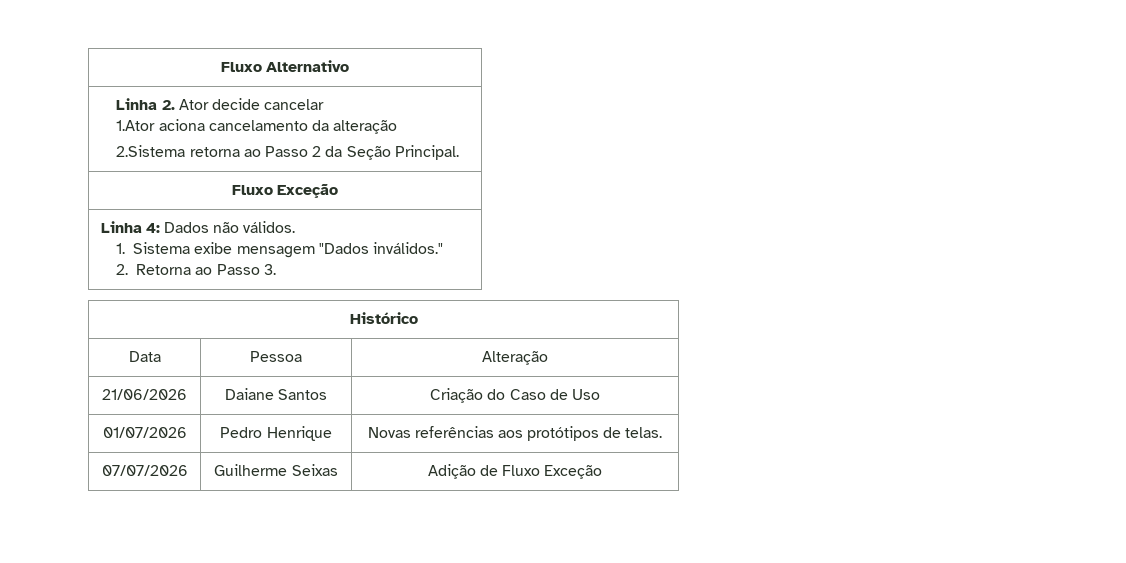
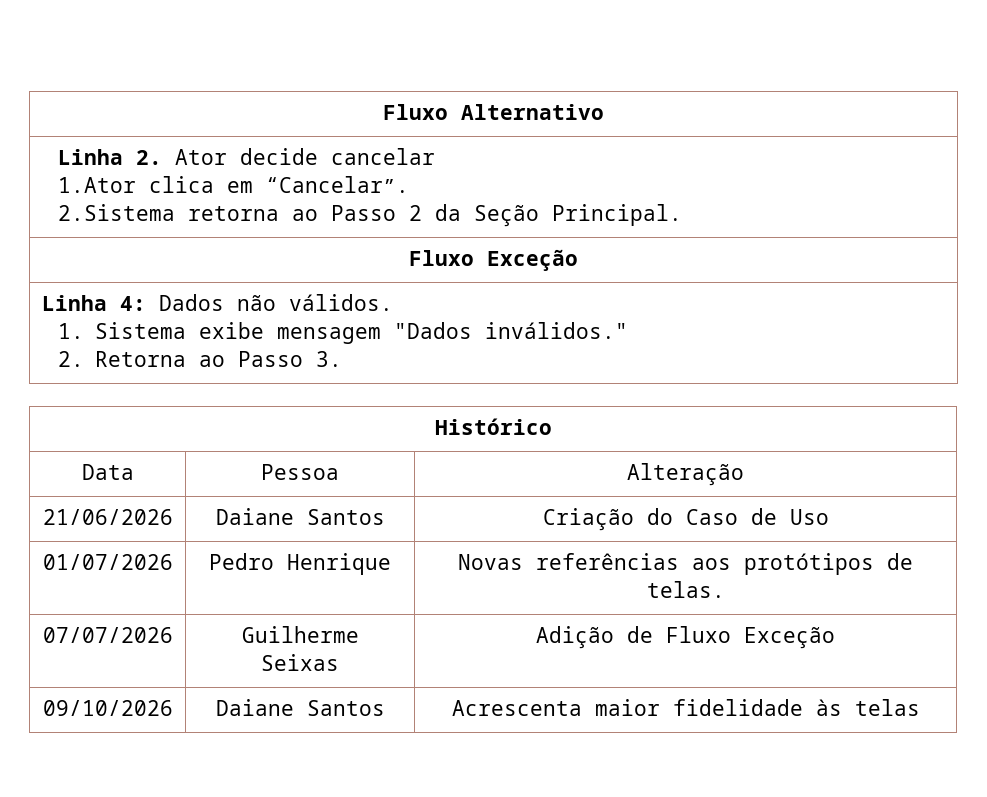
  Linha 2. Ator decide cancelar
- 1.Ator aciona cancelamento da alteração
+ 1.Ator clica em “Cancelar”.
+ 09/10/2026 | Daiane Santos | Acrescenta maior fidelidade às telas

